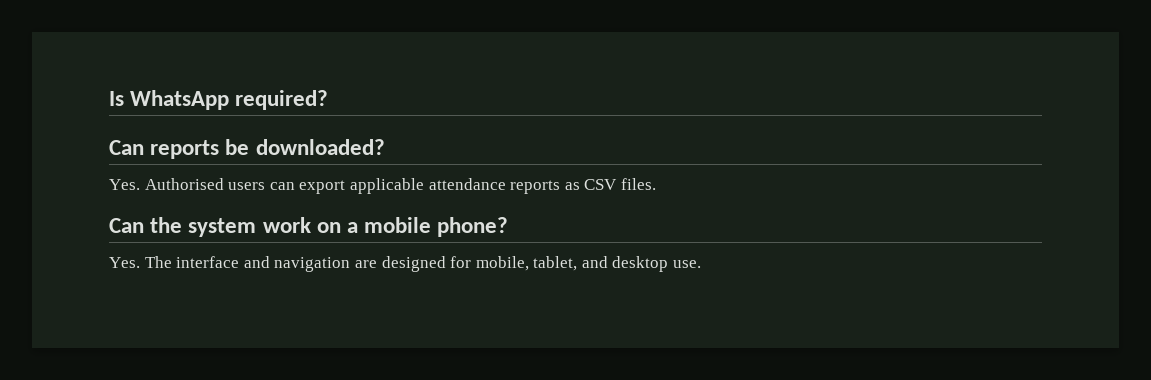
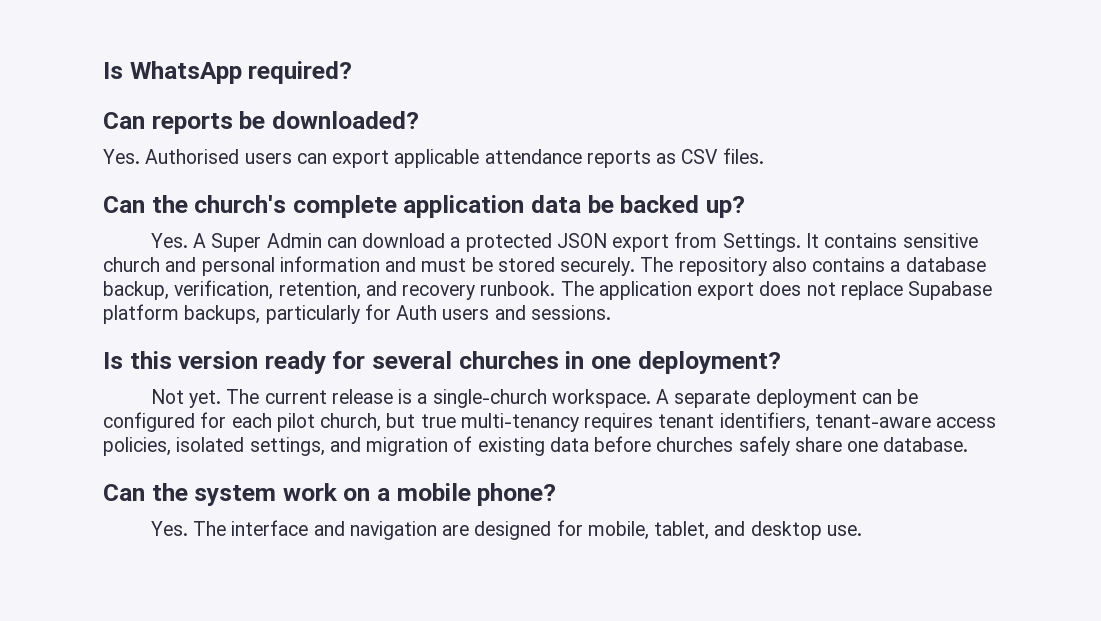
+ Can the church's complete application data be backed up?
+ Yes. A Super Admin can download a protected JSON export from Settings. It contains sensitive church and personal information and must be stored securely. The repository also contains a database backup, verification, retention, and recovery runbook. The application export does not replace Supabase platform backups, particularly for Auth users and sessions.
+ Is this version ready for several churches in one deployment?
+ Not yet. The current release is a single-church workspace. A separate deployment can be configured for each pilot church, but true multi-tenancy requires tenant identifiers, tenant-aware access policies, isolated settings, and migration of existing data before churches safely share one database.

